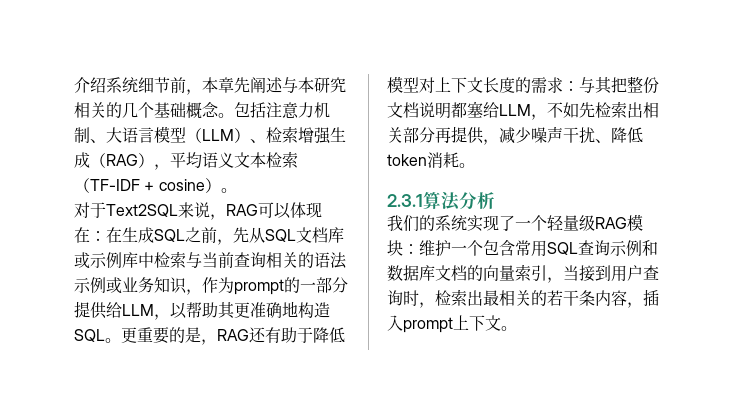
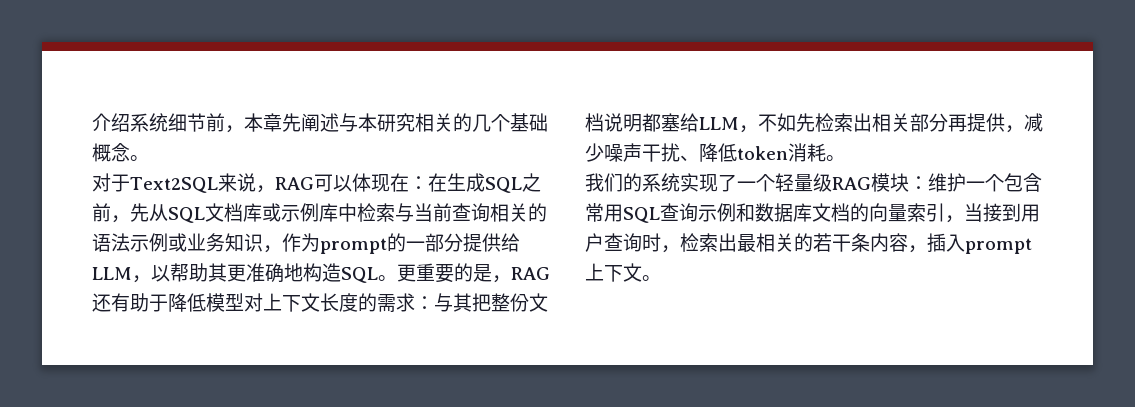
- 包括注意力机制、大语言模型（LLM）、检索增强生成（RAG），平均语义文本检索（TF-IDF + cosine）。
- 2.3.1算法分析

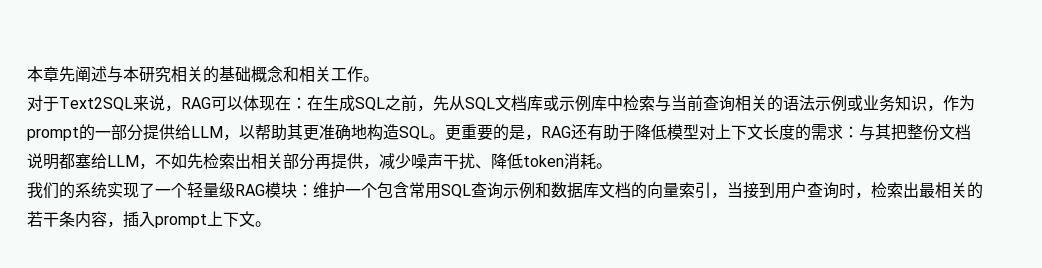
- 介绍系统细节前，本章先阐述与本研究相关的几个基础概念。
+ 本章先阐述与本研究相关的基础概念和相关工作。

